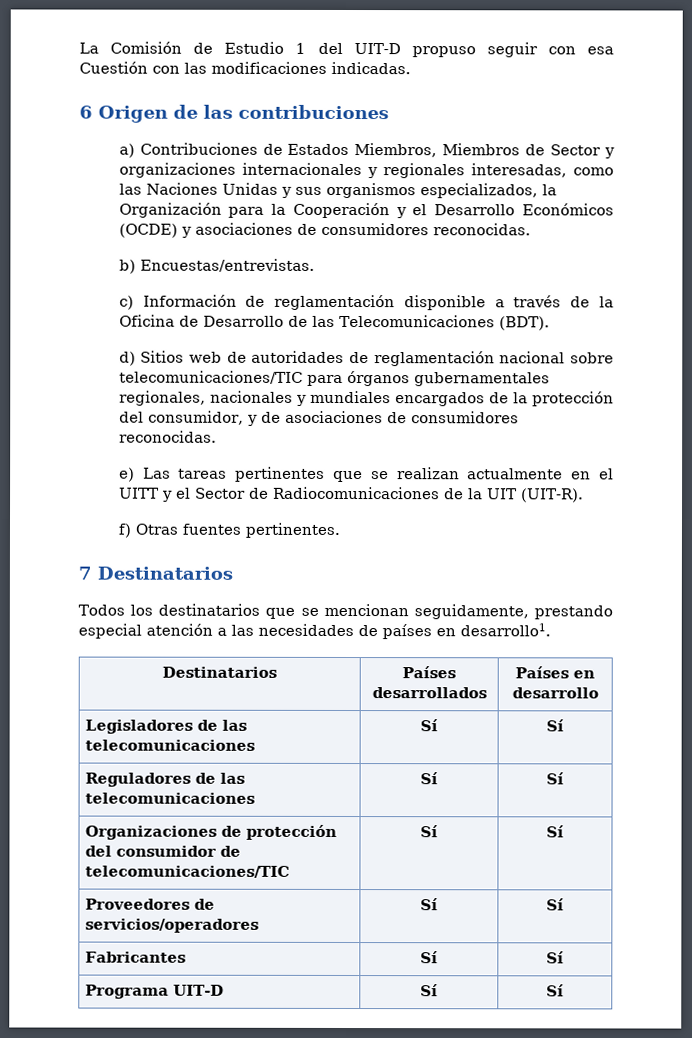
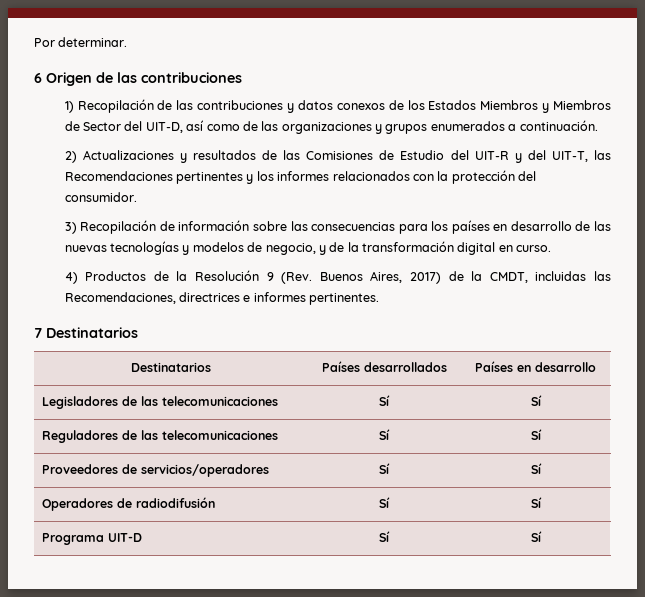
- La Comisión de Estudio 1 del UIT-D propuso seguir con esa Cuestión con las modificaciones indicadas.
+ Por determinar.
- a) Contribuciones de Estados Miembros, Miembros de Sector y organizaciones internacionales y regionales interesadas, como las Naciones Unidas y sus organismos especializados, la Organización para la Cooperación y el Desarrollo Económicos (OCDE) y asociaciones de consumidores reconocidas.
- b) Encuestas/entrevistas.
- c) Información de reglamentación disponible a través de la Oficina de Desarrollo de las Telecomunicaciones (BDT).
- d) Sitios web de autoridades de reglamentación nacional sobre telecomunicaciones/TIC para órganos gubernamentales regionales, nacionales y mundiales encargados de la protección del consumidor, y de asociaciones de consumidores reconocidas.
- e) Las tareas pertinentes que se realizan actualmente en el UITT y el Sector de Radiocomunicaciones de la UIT (UIT-R).
- f) Otras fuentes pertinentes.
+ 1) Recopilación de las contribuciones y datos conexos de los Estados Miembros y Miembros de Sector del UIT-D, así como de las organizaciones y grupos enumerados a continuación.
+ 2) Actualizaciones y resultados de las Comisiones de Estudio del UIT-R y del UIT-T, las Recomendaciones pertinentes y los informes relacionados con la protección del consumidor.
+ 3) Recopilación de información sobre las consecuencias para los países en desarrollo de las nuevas tecnologías y modelos de negocio, y de la transformación digital en curso.
+ 4) Productos de la Resolución 9 (Rev. Buenos Aires, 2017) de la CMDT, incluidas las Recomendaciones, directrices e informes pertinentes.
  7 Destinatarios
- Todos los destinatarios que se mencionan seguidamente, prestando especial atención a las necesidades de países en desarrollo1.
- Organizaciones de protección del consumidor de telecomunicaciones/TIC | Sí | Sí
- Fabricantes | Sí | Sí
+ Operadores de radiodifusión | Sí | Sí

